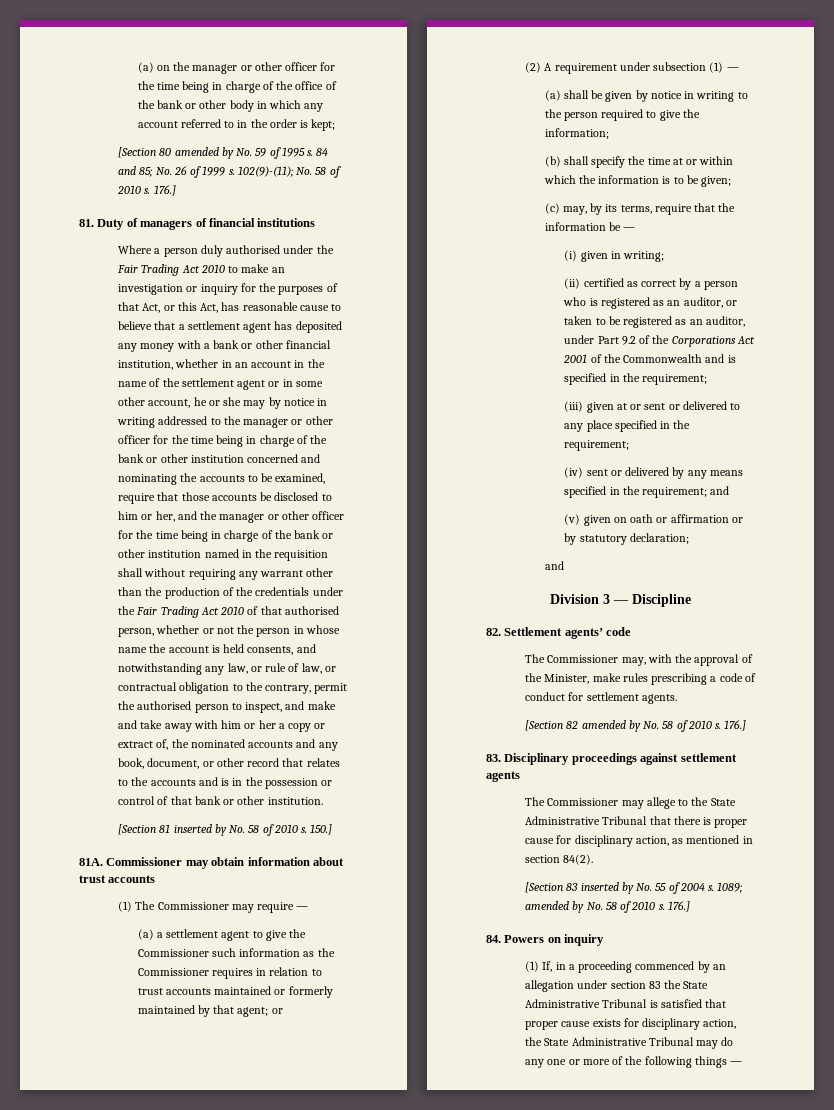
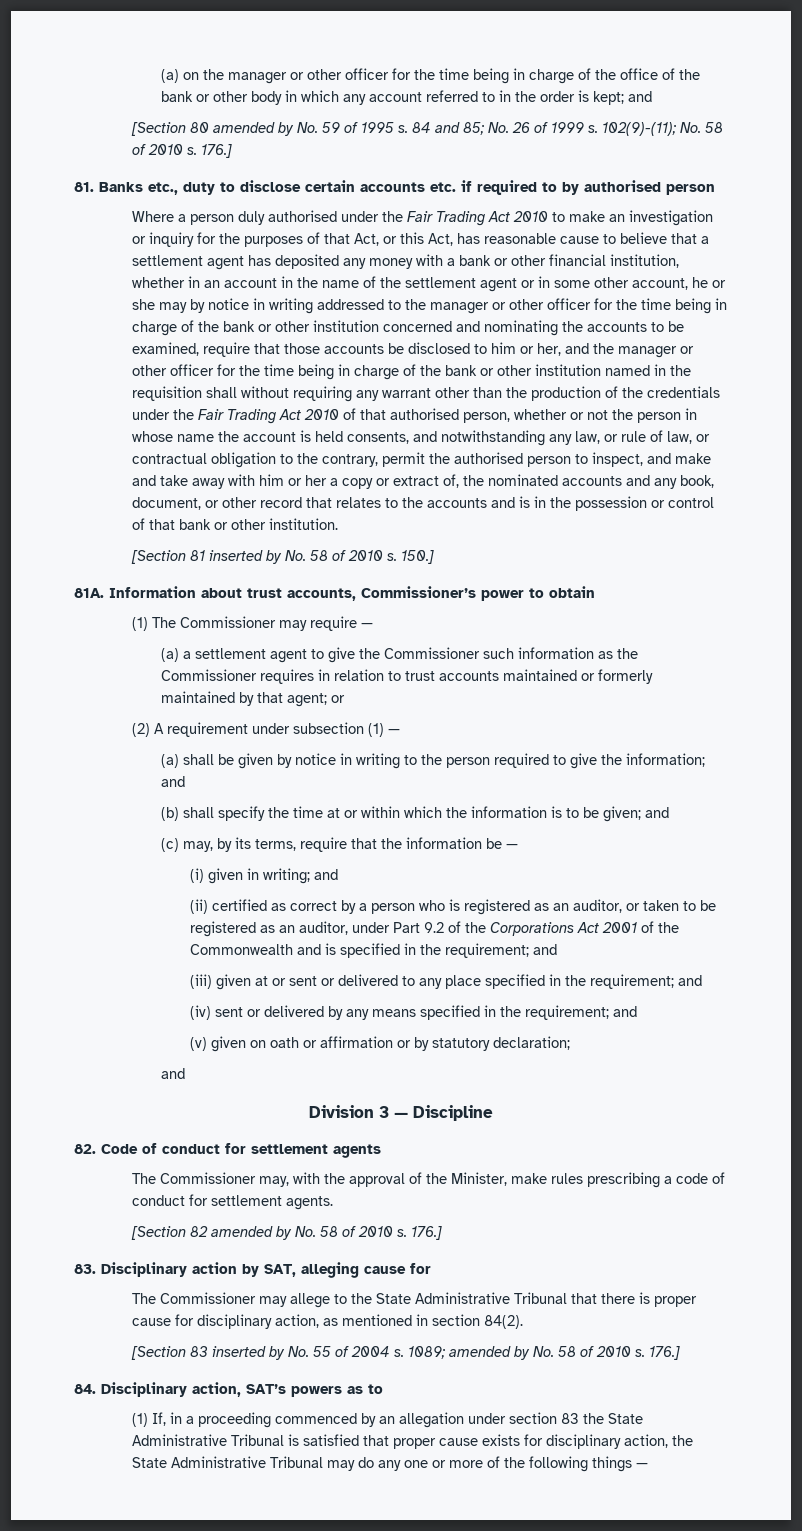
- (a) on the manager or other officer for the time being in charge of the office of the bank or other body in which any account referred to in the order is kept;
+ (a) on the manager or other officer for the time being in charge of the office of the bank or other body in which any account referred to in the order is kept; and
- 81. Duty of managers of financial institutions
+ 81. Banks etc., duty to disclose certain accounts etc. if required to by authorised person
- Commissioner may obtain information about trust accounts
+ Information about trust accounts, Commissioner’s power to obtain
- (a) shall be given by notice in writing to the person required to give the information;
+ (a) shall be given by notice in writing to the person required to give the information; and
- (b) shall specify the time at or within which the information is to be given;
+ (b) shall specify the time at or within which the information is to be given; and
- (i) given in writing;
+ (i) given in writing; and
- (ii) certified as correct by a person who is registered as an auditor, or taken to be registered as an auditor, under Part 9.2 of the Corporations Act 2001 of the Commonwealth and is specified in the requirement;
+ (ii) certified as correct by a person who is registered as an auditor, or taken to be registered as an auditor, under Part 9.2 of the Corporations Act 2001 of the Commonwealth and is specified in the requirement; and
- (iii) given at or sent or delivered to any place specified in the requirement;
+ (iii) given at or sent or delivered to any place specified in the requirement; and
- 82. Settlement agents’ code
+ 82. Code of conduct for settlement agents
- 83. Disciplinary proceedings against settlement agents
+ 83. Disciplinary action by SAT, alleging cause for
- 84. Powers on inquiry
+ 84. Disciplinary action, SAT’s powers as to

